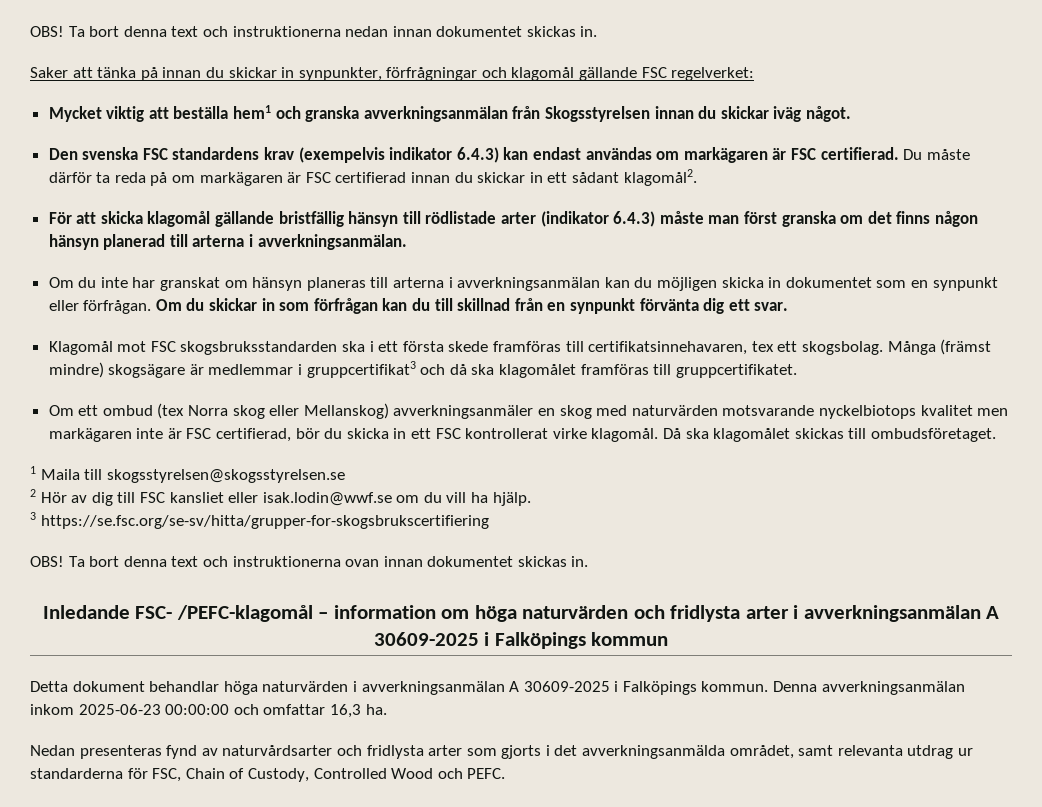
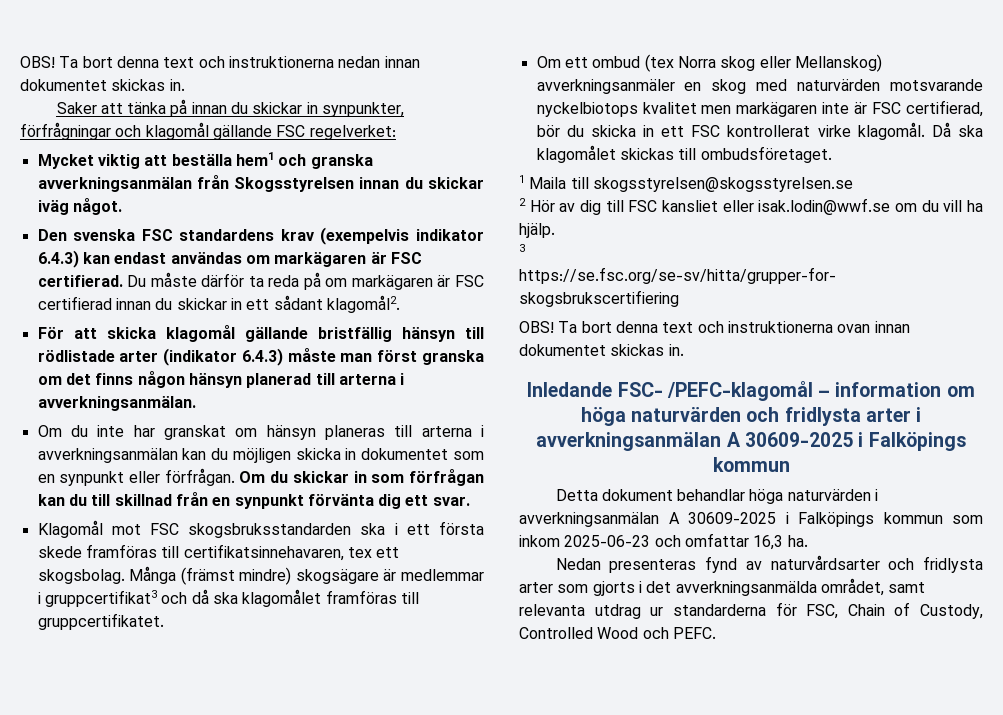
- Detta dokument behandlar höga naturvärden i avverkningsanmälan A 30609-2025 i Falköpings kommun. Denna avverkningsanmälan inkom 2025-06-23 00:00:00 och omfattar 16,3 ha.
+ Detta dokument behandlar höga naturvärden i avverkningsanmälan A 30609-2025 i Falköpings kommun som inkom 2025-06-23 och omfattar 16,3 ha.

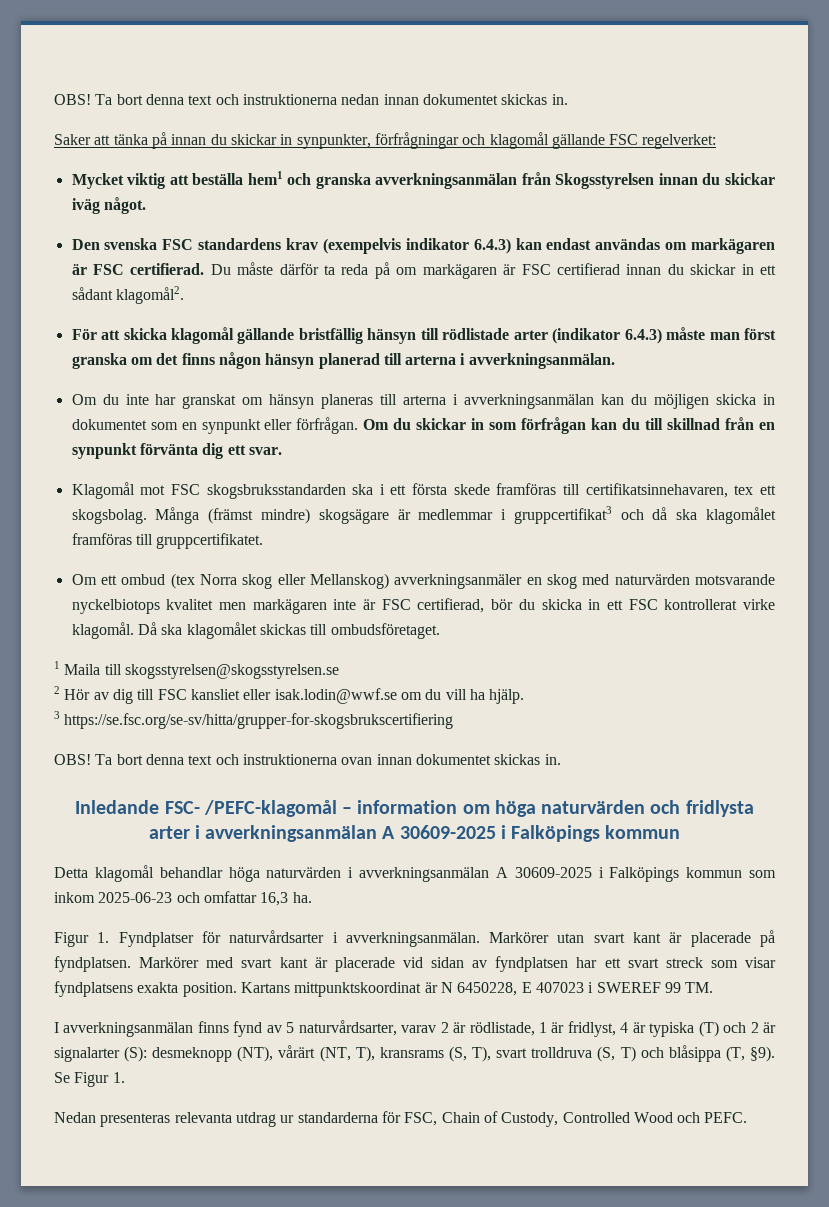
- Detta dokument behandlar höga naturvärden i avverkningsanmälan A 30609-2025 i Falköpings kommun som inkom 2025-06-23 och omfattar 16,3 ha.
+ Detta klagomål behandlar höga naturvärden i avverkningsanmälan A 30609-2025 i Falköpings kommun som inkom 2025-06-23 och omfattar 16,3 ha.
- Nedan presenteras fynd av naturvårdsarter och fridlysta arter som gjorts i det avverkningsanmälda området, samt relevanta utdrag ur standarderna för FSC, Chain of Custody, Controlled Wood och PEFC.
+ Figur 1. Fyndplatser för naturvårdsarter i avverkningsanmälan. Markörer utan svart kant är placerade på fyndplatsen. Markörer med svart kant är placerade vid sidan av fyndplatsen har ett svart streck som visar fyndplatsens exakta position. Kartans mittpunktskoordinat är N 6450228, E 407023 i SWEREF 99 TM.
+ I avverkningsanmälan finns fynd av 5 naturvårdsarter, varav 2 är rödlistade, 1 är fridlyst, 4 är typiska (T) och 2 är signalarter (S): desmeknopp (NT), vårärt (NT, T), kransrams (S, T), svart trolldruva (S, T) och blåsippa (T, §9). Se Figur 1.
+ Nedan presenteras relevanta utdrag ur standarderna för FSC, Chain of Custody, Controlled Wood och PEFC.

